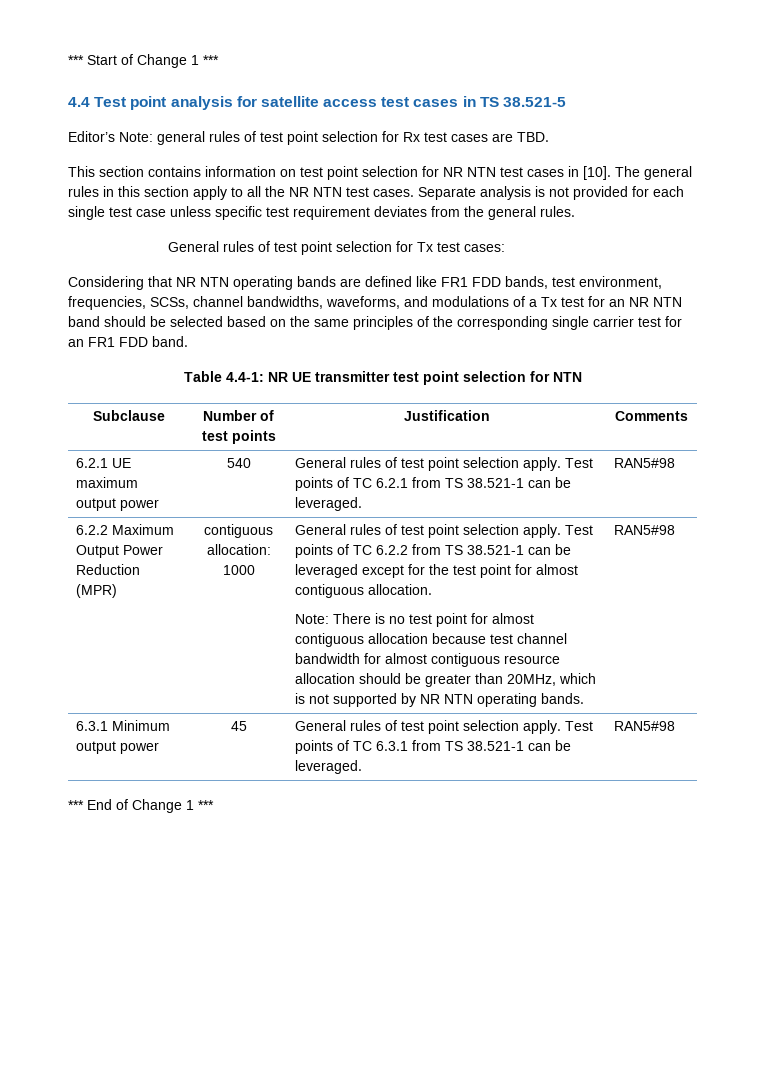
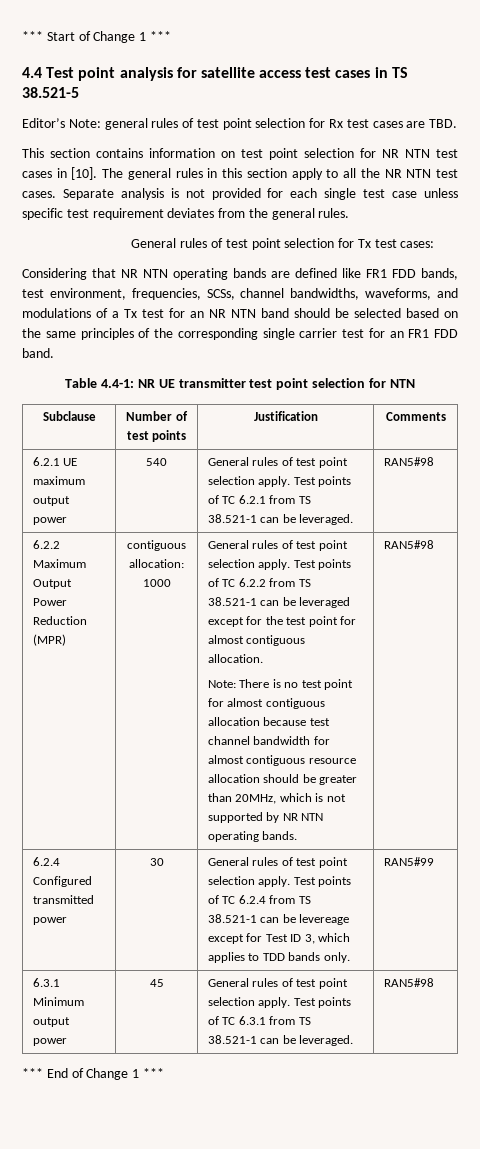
+ 6.2.4 Configured transmitted power | 30 | General rules of test point selection apply. Test points of TC 6.2.4 from TS 38.521-1 can be levereage except for Test ID 3, which applies to TDD bands only. | RAN5#99

